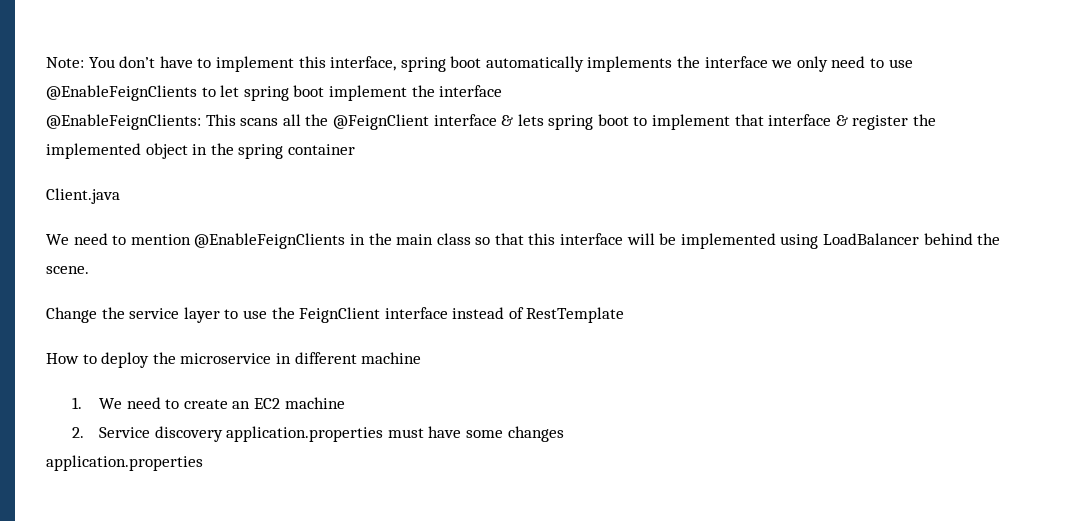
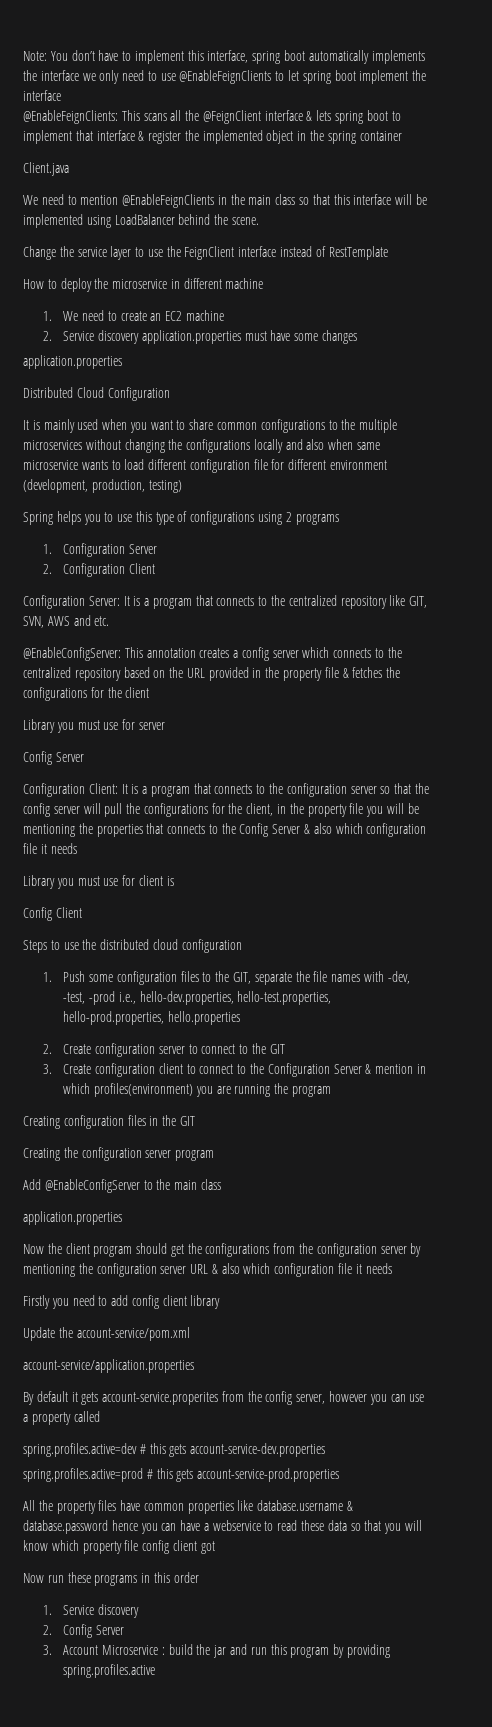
+ Distributed Cloud Configuration
+ It is mainly used when you want to share common configurations to the multiple microservices without changing the configurations locally and also when same microservice wants to load different configuration file for different environment (development, production, testing)
+ Spring helps you to use this type of configurations using 2 programs
+ 1. Configuration Server
+ 2. Configuration Client
+ Configuration Server: It is a program that connects to the centralized repository like GIT, SVN, AWS and etc.
+ @EnableConfigServer: This annotation creates a config server which connects to the centralized repository based on the URL provided in the property file & fetches the configurations for the client
+ Library you must use for server
+ Config Server
+ Configuration Client: It is a program that connects to the configuration server so that the config server will pull the configurations for the client, in the property file you will be mentioning the properties that connects to the Config Server & also which configuration file it needs
+ Library you must use for client is
+ Config Client
+ Steps to use the distributed cloud configuration
+ 1. Push some configuration files to the GIT, separate the file names with -dev, -test, -prod i.e., hello-dev.properties, hello-test.properties, hello-prod.properties, hello.properties
+ 2. Create configuration server to connect to the GIT
+ 3. Create configuration client to connect to the Configuration Server & mention in which profiles(environment) you are running the program
+ Creating configuration files in the GIT
+ Creating the configuration server program
+ Add @EnableConfigServer to the main class
+ application.properties
+ Now the client program should get the configurations from the configuration server by mentioning the configuration server URL & also which configuration file it needs
+ Firstly you need to add config client library
+ Update the account-service/pom.xml
+ account-service/application.properties
+ By default it gets account-service.properites from the config server, however you can use a property called
+ spring.profiles.active=dev # this gets account-service-dev.properties
+ spring.profiles.active=prod # this gets account-service-prod.properties
+ All the property files have common properties like database.username & database.password hence you can have a webservice to read these data so that you will know which property file config client got
+ Now run these programs in this order
+ 1. Service discovery
+ 2. Config Server
+ 3. Account Microservice : build the jar and run this program by providing spring.profiles.active

